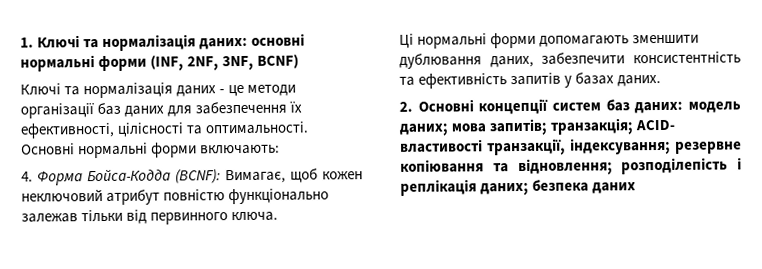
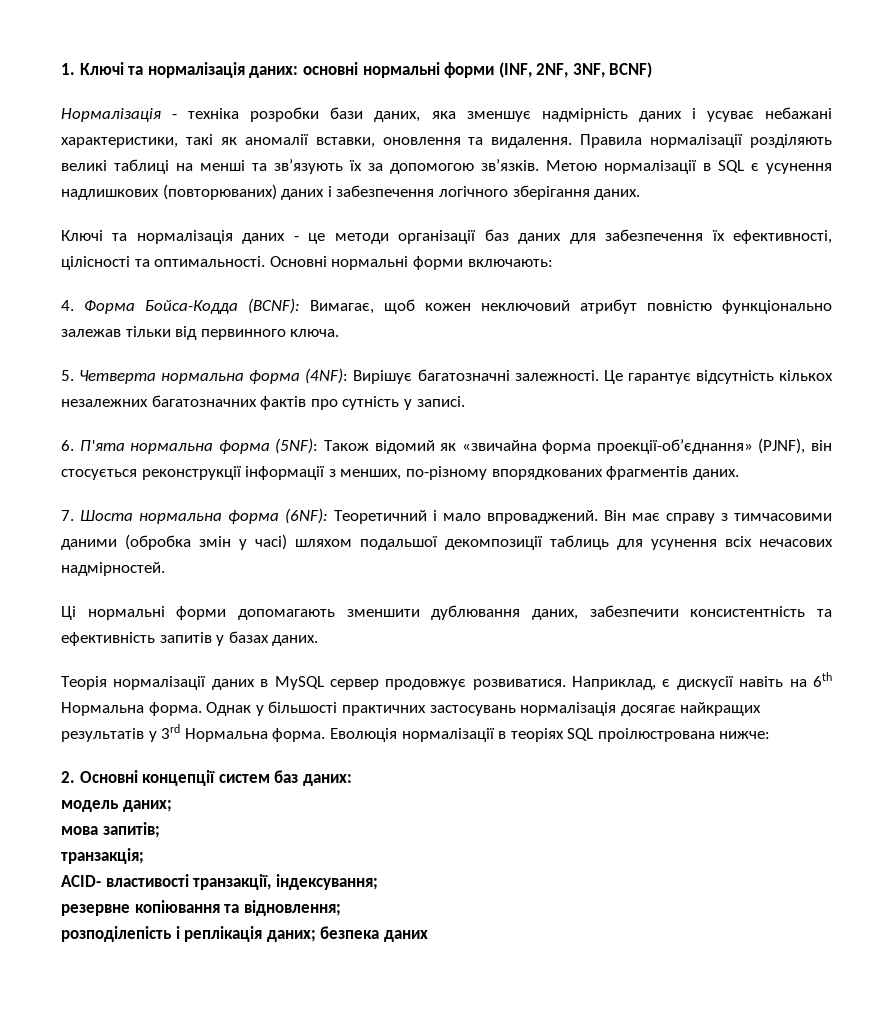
+ Нормалізація - техніка розробки бази даних, яка зменшує надмірність даних і усуває небажані характеристики, такі як аномалії вставки, оновлення та видалення. Правила нормалізації розділяють великі таблиці на менші та зв’язують їх за допомогою зв’язків. Метою нормалізації в SQL є усунення надлишкових (повторюваних) даних і забезпечення логічного зберігання даних.
+ 5. Четверта нормальна форма (4NF): Вирішує багатозначні залежності. Це гарантує відсутність кількох незалежних багатозначних фактів про сутність у записі.
+ 6. П'ята нормальна форма (5NF): Також відомий як «звичайна форма проекції-об’єднання» (PJNF), він стосується реконструкції інформації з менших, по-різному впорядкованих фрагментів даних.
+ 7. Шоста нормальна форма (6NF): Теоретичний і мало впроваджений. Він має справу з тимчасовими даними (обробка змін у часі) шляхом подальшої декомпозиції таблиць для усунення всіх нечасових надмірностей.
+ Теорія нормалізації даних в MySQL сервер продовжує розвиватися. Наприклад, є дискусії навіть на 6th Нормальна форма. Однак у більшості практичних застосувань нормалізація досягає найкращих результатів у 3rd Нормальна форма. Еволюція нормалізації в теоріях SQL проілюстрована нижче:
- 2. Основні концепції систем баз даних: модель даних; мова запитів; транзакція; ACID- властивості транзакції, індексування; резервне копіювання та відновлення; розподілепість і реплікація даних; безпека даних
+ 2. Основні концепції систем баз даних:
+ модель даних;
+ мова запитів;
+ транзакція;
+ ACID- властивості транзакції, індексування;
+ резервне копіювання та відновлення;
+ розподілепість і реплікація даних; безпека даних

